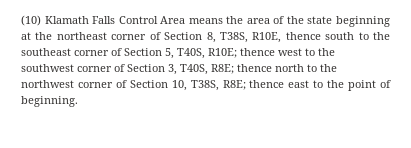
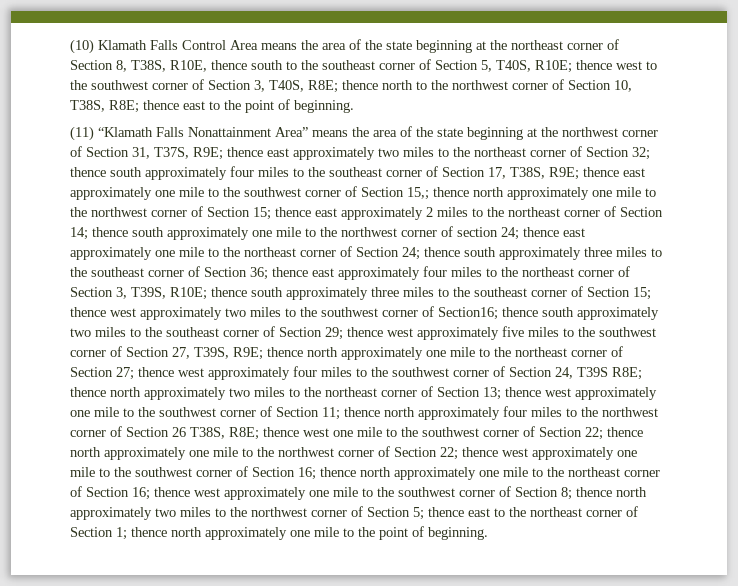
+ (11) “Klamath Falls Nonattainment Area” means the area of the state beginning at the northwest corner of Section 31, T37S, R9E; thence east approximately two miles to the northeast corner of Section 32; thence south approximately four miles to the southeast corner of Section 17, T38S, R9E; thence east approximately one mile to the southwest corner of Section 15,; thence north approximately one mile to the northwest corner of Section 15; thence east approximately 2 miles to the northeast corner of Section 14; thence south approximately one mile to the northwest corner of section 24; thence east approximately one mile to the northeast corner of Section 24; thence south approximately three miles to the southeast corner of Section 36; thence east approximately four miles to the northeast corner of Section 3, T39S, R10E; thence south approximately three miles to the southeast corner of Section 15; thence west approximately two miles to the southwest corner of Section16; thence south approximately two miles to the southeast corner of Section 29; thence west approximately five miles to the southwest corner of Section 27, T39S, R9E; thence north approximately one mile to the northeast corner of Section 27; thence west approximately four miles to the southwest corner of Section 24, T39S R8E; thence north approximately two miles to the northeast corner of Section 13; thence west approximately one mile to the southwest corner of Section 11; thence north approximately four miles to the northwest corner of Section 26 T38S, R8E; thence west one mile to the southwest corner of Section 22; thence north approximately one mile to the northwest corner of Section 22; thence west approximately one mile to the southwest corner of Section 16; thence north approximately one mile to the northeast corner of Section 16; thence west approximately one mile to the southwest corner of Section 8; thence north approximately two miles to the northwest corner of Section 5; thence east to the northeast corner of Section 1; thence north approximately one mile to the point of beginning.

